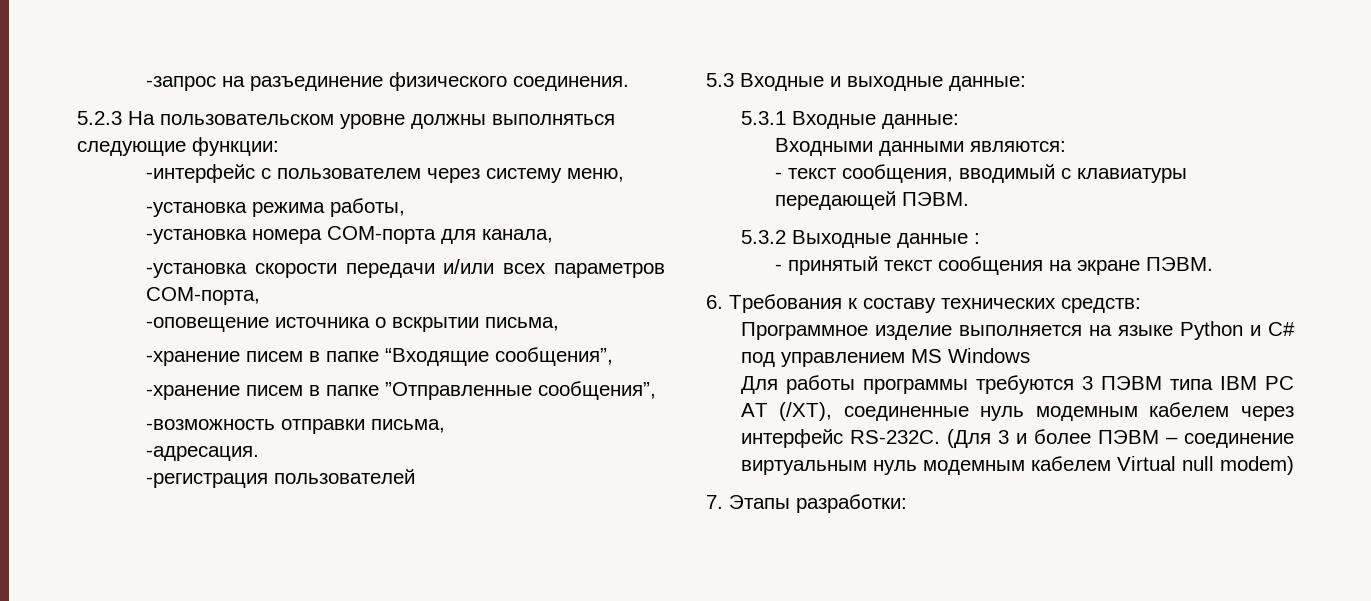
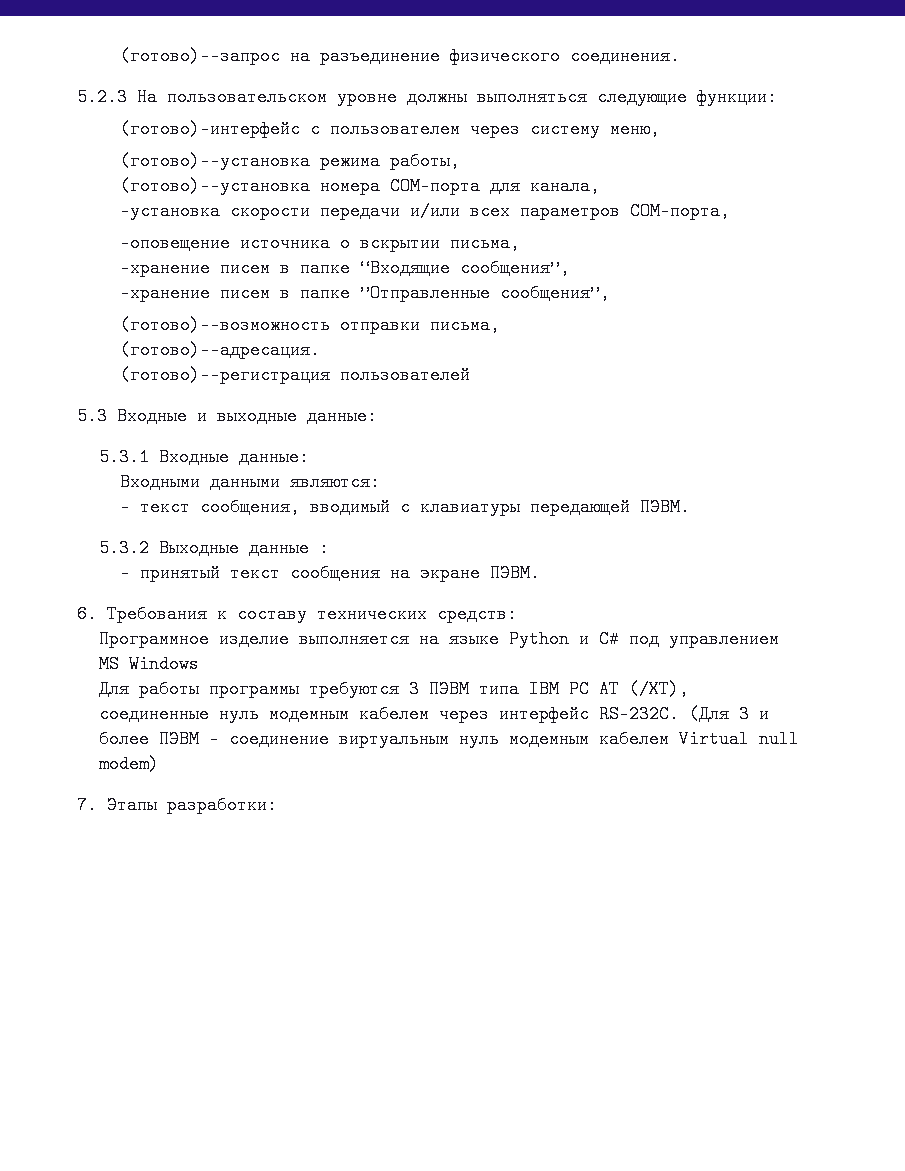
- -запрос на разъединение физического соединения.
+ (готово)--запрос на разъединение физического соединения.
- -интерфейс с пользователем через систему меню,
+ (готово)-интерфейс с пользователем через систему меню,
- -установка режима работы,
+ (готово)--установка режима работы,
- -установка номера COM-порта для канала,
+ (готово)--установка номера COM-порта для канала,
- -возможность отправки письма,
+ (готово)--возможность отправки письма,
- -адресация.
- -регистрация пользователей
+ (готово)--адресация.
+ (готово)--регистрация пользователей

